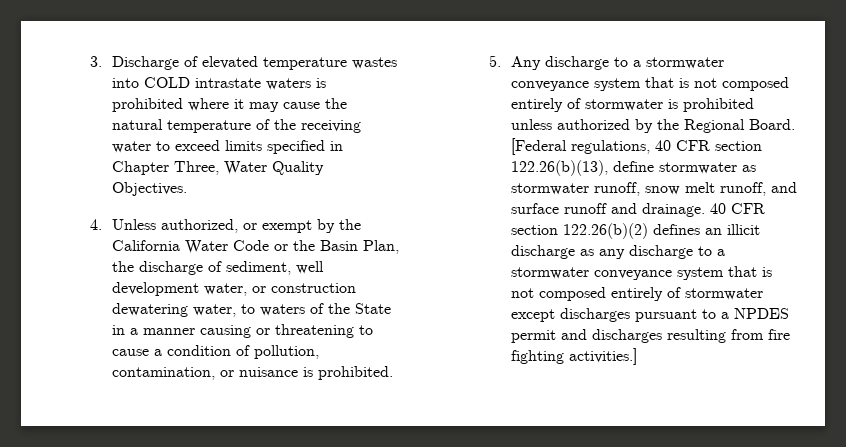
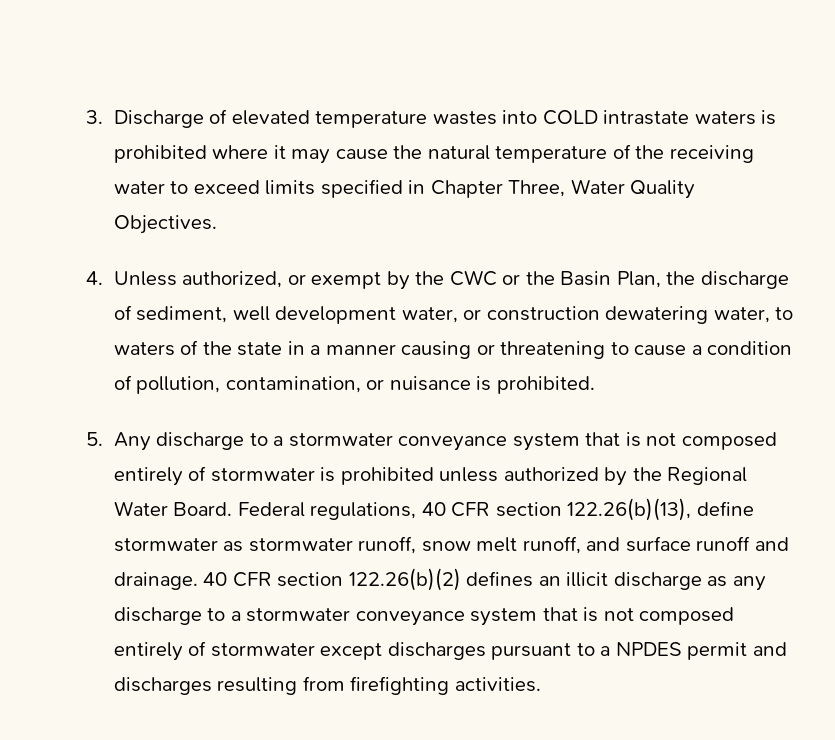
- 4. Unless authorized, or exempt by the California Water Code or the Basin Plan, the discharge of sediment, well development water, or construction dewatering water, to waters of the State in a manner causing or threatening to cause a condition of pollution, contamination, or nuisance is prohibited.
+ 4. Unless authorized, or exempt by the CWC or the Basin Plan, the discharge of sediment, well development water, or construction dewatering water, to waters of the state in a manner causing or threatening to cause a condition of pollution, contamination, or nuisance is prohibited.
- 5. Any discharge to a stormwater conveyance system that is not composed entirely of stormwater is prohibited unless authorized by the Regional Board. [Federal regulations, 40 CFR section 122.26(b)(13), define stormwater as stormwater runoff, snow melt runoff, and surface runoff and drainage.
+ 5. Any discharge to a stormwater conveyance system that is not composed entirely of stormwater is prohibited unless authorized by the Regional Water Board. Federal regulations, 40 CFR section 122.26(b)(13), define stormwater as stormwater runoff, snow melt runoff, and surface runoff and drainage.
- 40 CFR section 122.26(b)(2) defines an illicit discharge as any discharge to a stormwater conveyance system that is not composed entirely of stormwater except discharges pursuant to a NPDES permit and discharges resulting from fire fighting activities.]
+ 40 CFR section 122.26(b)(2) defines an illicit discharge as any discharge to a stormwater conveyance system that is not composed entirely of stormwater except discharges pursuant to a NPDES permit and discharges resulting from firefighting activities.

